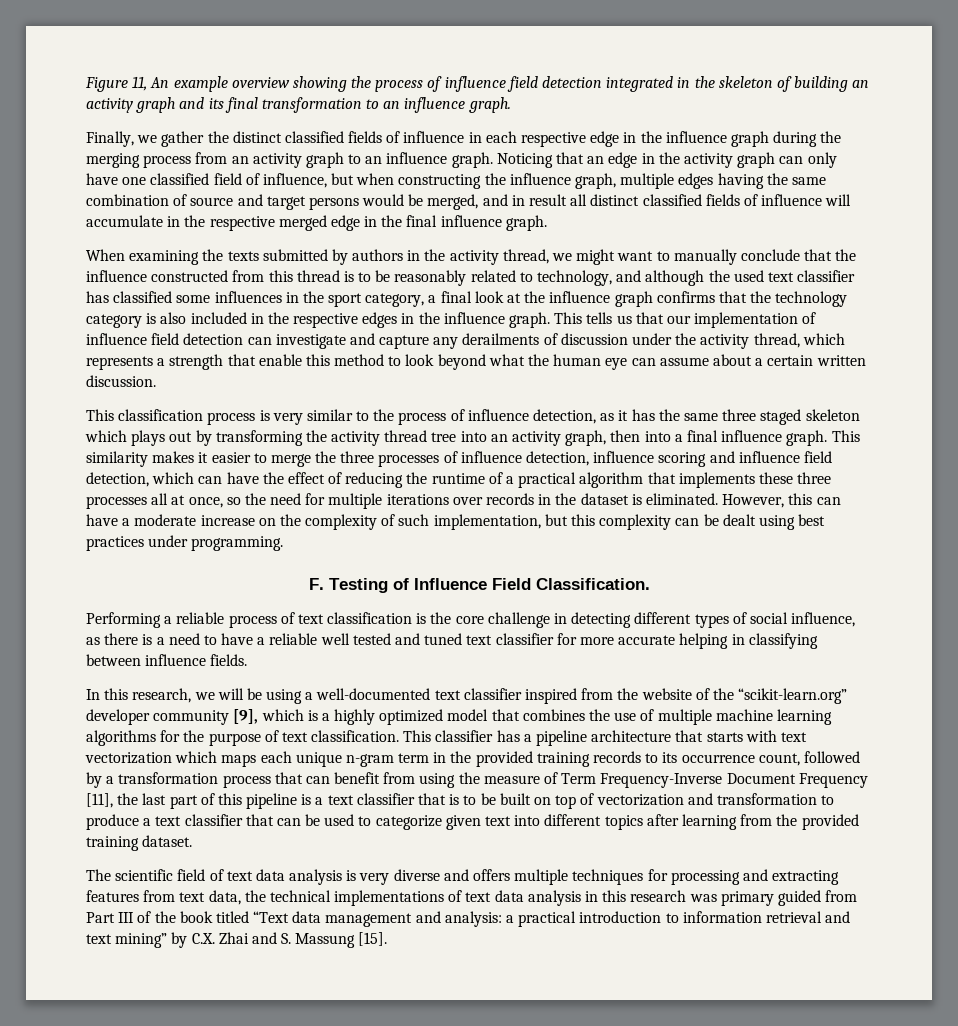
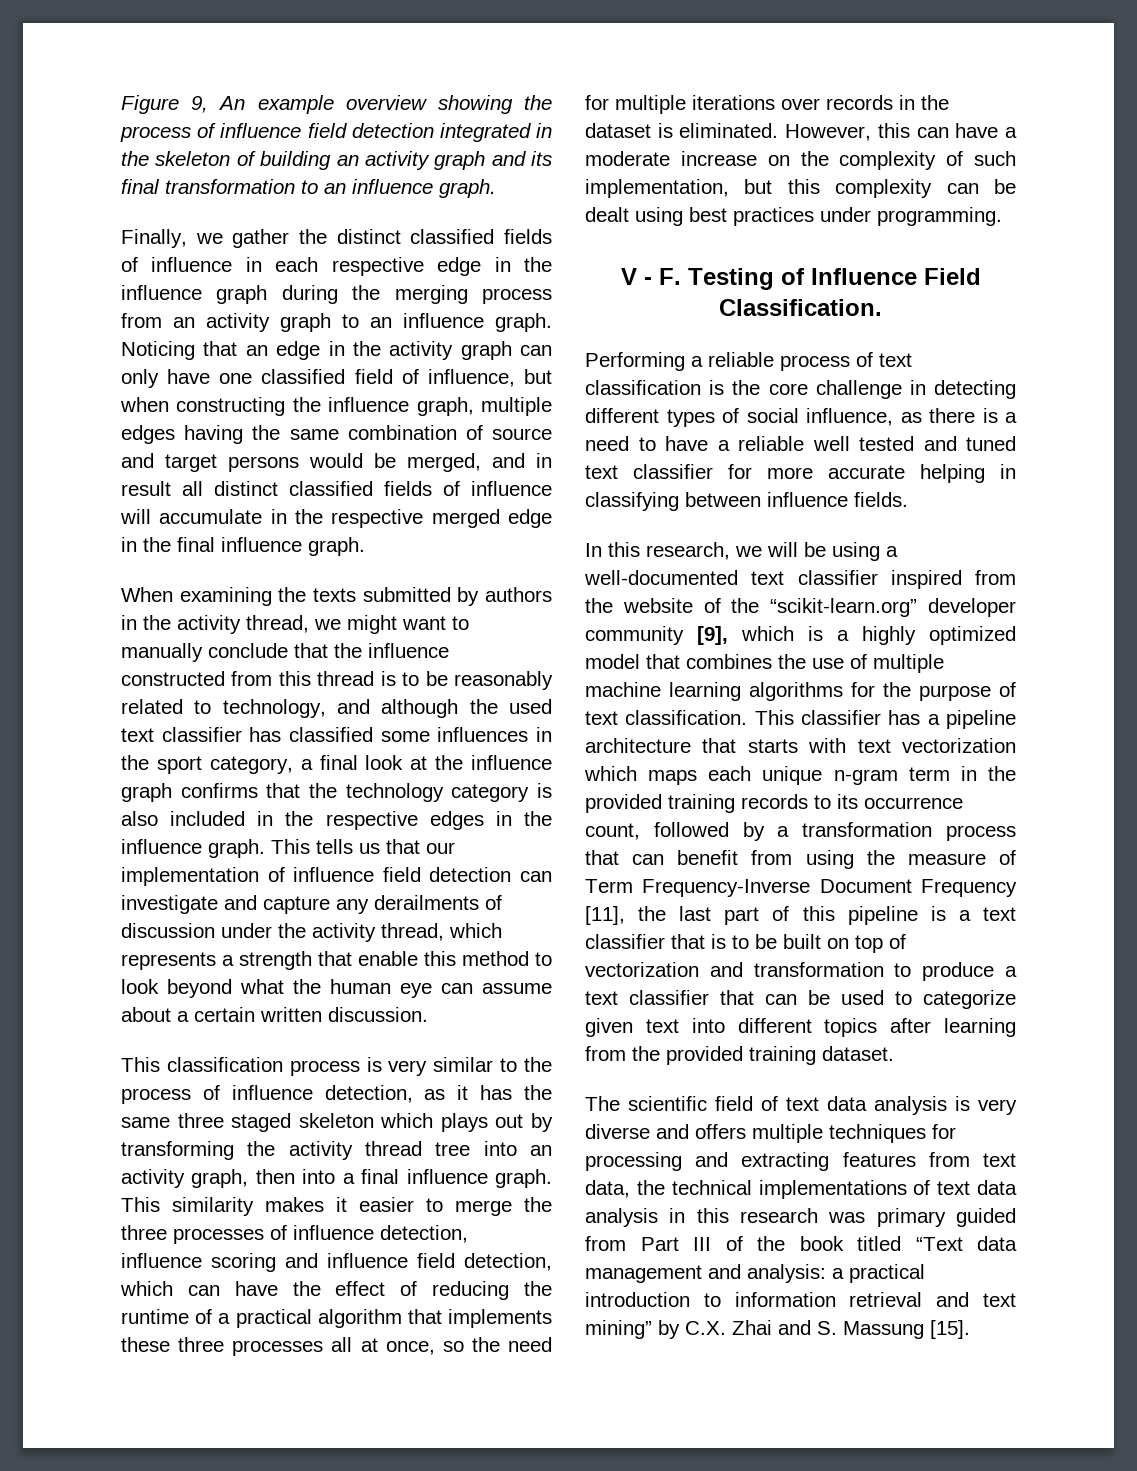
- Figure 11, An example overview showing the process of influence field detection integrated in the skeleton of building an activity graph and its final transformation to an influence graph.
+ Figure 9, An example overview showing the process of influence field detection integrated in the skeleton of building an activity graph and its final transformation to an influence graph.
- F. Testing of Influence Field Classification.
+ V - F. Testing of Influence Field Classification.

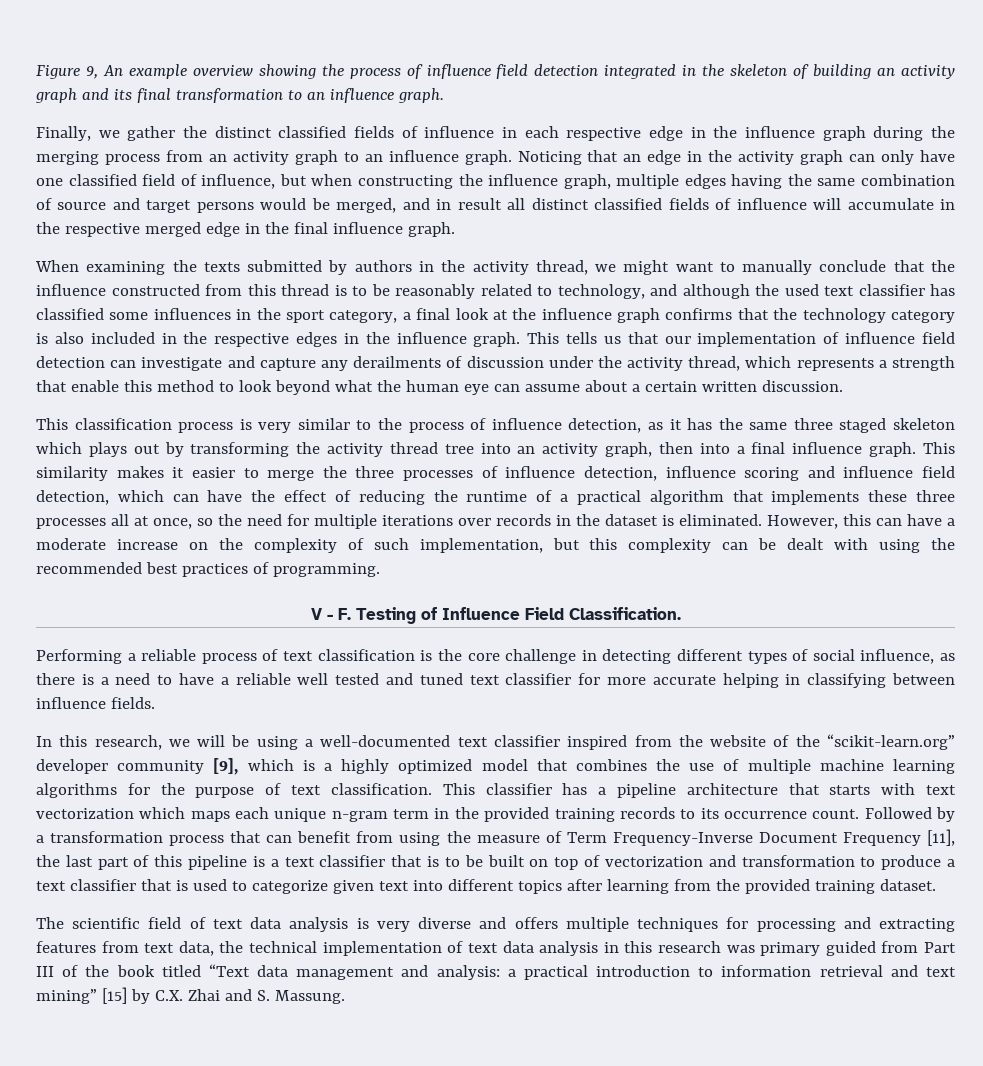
- However, this can have a moderate increase on the complexity of such implementation, but this complexity can be dealt using best practices under programming.
+ However, this can have a moderate increase on the complexity of such implementation, but this complexity can be dealt with using the recommended best practices of programming.
- This classifier has a pipeline architecture that starts with text vectorization which maps each unique n-gram term in the provided training records to its occurrence count, followed by a transformation process that can benefit from using the measure of Term Frequency-Inverse Document Frequency [11], the last part of this pipeline is a text classifier that is to be built on top of vectorization and transformation to produce a text classifier that can be used to categorize given text into different topics after learning from the provided training dataset.
+ This classifier has a pipeline architecture that starts with text vectorization which maps each unique n-gram term in the provided training records to its occurrence count. Followed by a transformation process that can benefit from using the measure of Term Frequency-Inverse Document Frequency [11], the last part of this pipeline is a text classifier that is to be built on top of vectorization and transformation to produce a text classifier that is used to categorize given text into different topics after learning from the provided training dataset.
- The scientific field of text data analysis is very diverse and offers multiple techniques for processing and extracting features from text data, the technical implementations of text data analysis in this research was primary guided from Part III of the book titled “Text data management and analysis: a practical introduction to information retrieval and text mining” by C.X. Zhai and S. Massung [15].
+ The scientific field of text data analysis is very diverse and offers multiple techniques for processing and extracting features from text data, the technical implementation of text data analysis in this research was primary guided from Part III of the book titled “Text data management and analysis: a practical introduction to information retrieval and text mining” [15] by C.X. Zhai and S. Massung.

